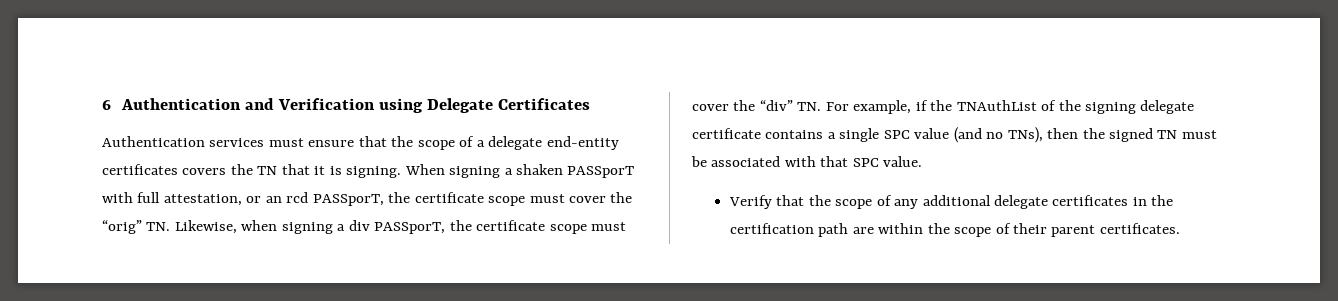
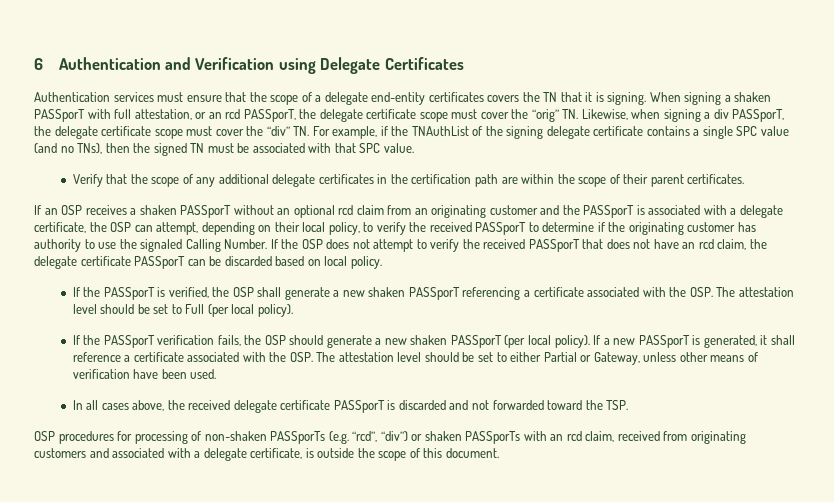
- When signing a shaken PASSporT with full attestation, or an rcd PASSporT, the certificate scope must cover the “orig” TN. Likewise, when signing a div PASSporT, the certificate scope must cover the “div” TN. For example, if the TNAuthList of the signing delegate certificate contains a single SPC value (and no TNs), then the signed TN must be associated with that SPC value.
+ When signing a shaken PASSporT with full attestation, or an rcd PASSporT, the delegate certificate scope must cover the “orig” TN. Likewise, when signing a div PASSporT, the delegate certificate scope must cover the “div” TN. For example, if the TNAuthList of the signing delegate certificate contains a single SPC value (and no TNs), then the signed TN must be associated with that SPC value.
+ If an OSP receives a shaken PASSporT without an optional rcd claim from an originating customer and the PASSporT is associated with a delegate certificate, the OSP can attempt, depending on their local policy, to verify the received PASSporT to determine if the originating customer has authority to use the signaled Calling Number. If the OSP does not attempt to verify the received PASSporT that does not have an rcd claim, the delegate certificate PASSporT can be discarded based on local policy.
+ If the PASSporT is verified, the OSP shall generate a new shaken PASSporT referencing a certificate associated with the OSP. The attestation level should be set to Full (per local policy).
+ If the PASSporT verification fails, the OSP should generate a new shaken PASSporT (per local policy). If a new PASSporT is generated, it shall reference a certificate associated with the OSP. The attestation level should be set to either Partial or Gateway, unless other means of verification have been used.
+ In all cases above, the received delegate certificate PASSporT is discarded and not forwarded toward the TSP.
+ OSP procedures for processing of non-shaken PASSporTs (e.g. “rcd”, “div”) or shaken PASSporTs with an rcd claim, received from originating customers and associated with a delegate certificate, is outside the scope of this document.

